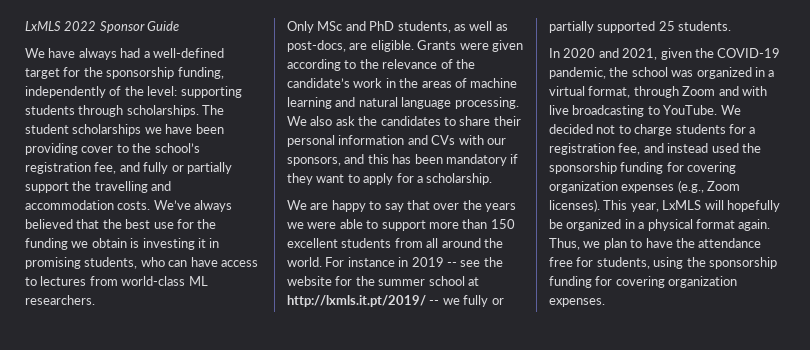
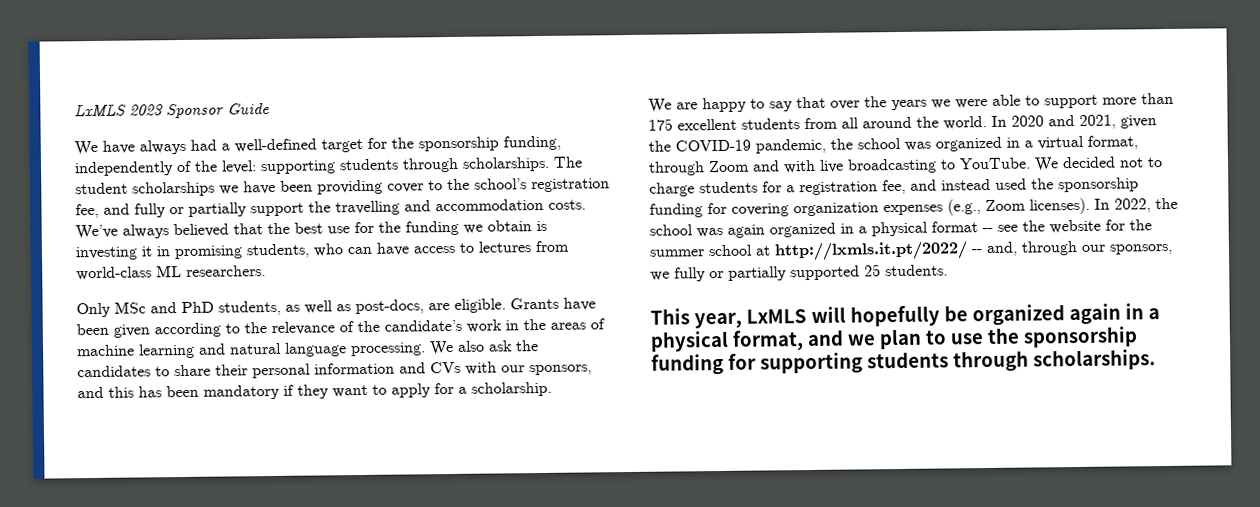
- LxMLS 2022 Sponsor Guide
+ LxMLS 2023 Sponsor Guide
- Grants were given according to the relevance of the candidate’s work in the areas of machine learning and natural language processing.
+ Grants have been given according to the relevance of the candidate’s work in the areas of machine learning and natural language processing.
- We are happy to say that over the years we were able to support more than 150 excellent students from all around the world. For instance in 2019 -- see the website for the summer school at http://lxmls.it.pt/2019/ -- we fully or partially supported 25 students.
- In 2020 and 2021, given the COVID-19 pandemic, the school was organized in a virtual format, through Zoom and with live broadcasting to YouTube.
+ We are happy to say that over the years we were able to support more than 175 excellent students from all around the world. In 2020 and 2021, given the COVID-19 pandemic, the school was organized in a virtual format, through Zoom and with live broadcasting to YouTube.
- We decided not to charge students for a registration fee, and instead used the sponsorship funding for covering organization expenses (e.g., Zoom licenses). This year, LxMLS will hopefully be organized in a physical format again. Thus, we plan to have the attendance free for students, using the sponsorship funding for covering organization expenses.
+ We decided not to charge students for a registration fee, and instead used the sponsorship funding for covering organization expenses (e.g., Zoom licenses). In 2022, the school was again organized in a physical format -- see the website for the summer school at http://lxmls.it.pt/2022/ -- and, through our sponsors, we fully or partially supported 25 students.
+ This year, LxMLS will hopefully be organized again in a physical format, and we plan to use the sponsorship funding for supporting students through scholarships.

